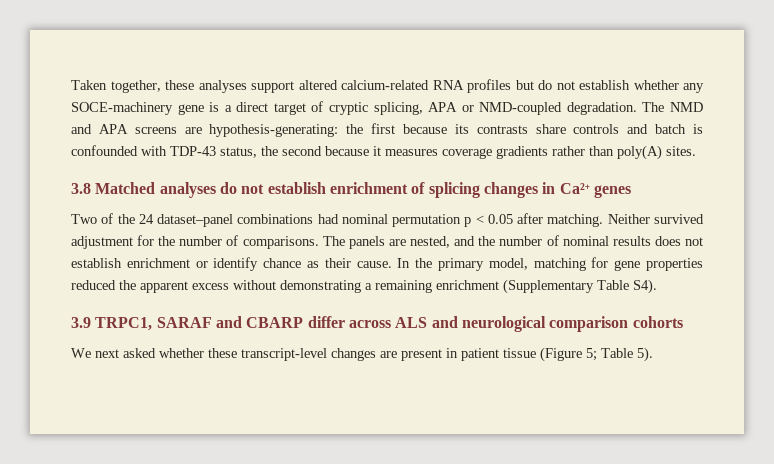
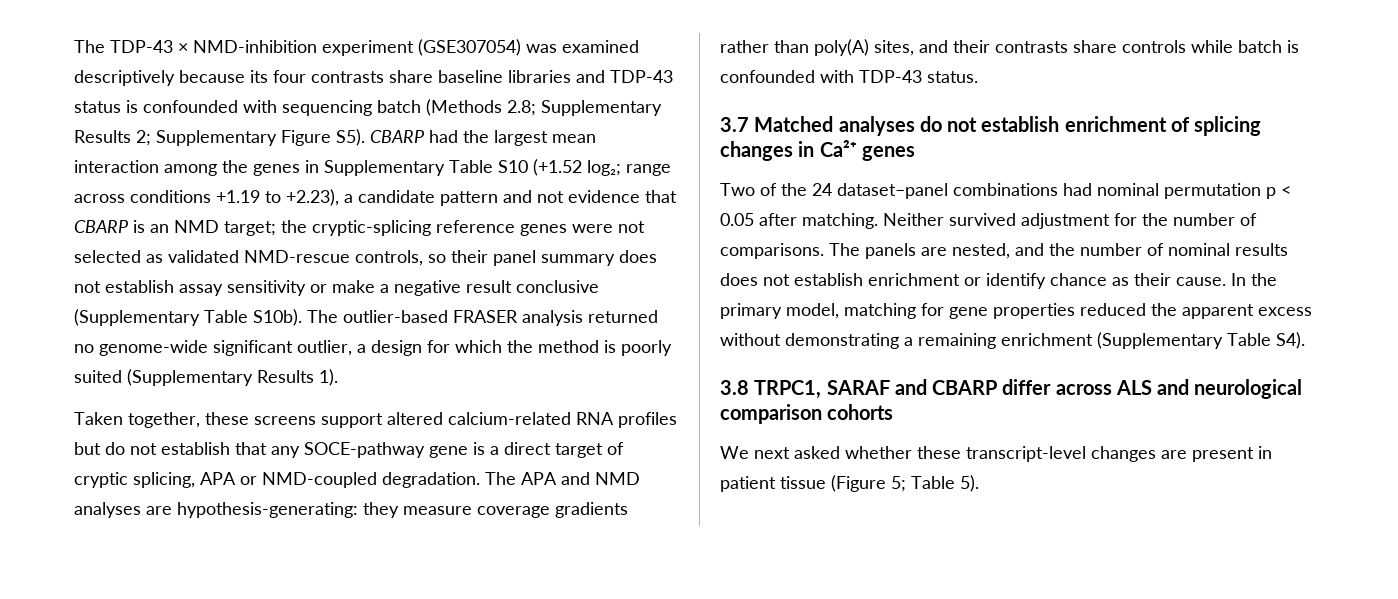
+ The TDP-43 × NMD-inhibition experiment (GSE307054) was examined descriptively because its four contrasts share baseline libraries and TDP-43 status is confounded with sequencing batch (Methods 2.8; Supplementary Results 2; Supplementary Figure S5). CBARP had the largest mean interaction among the genes in Supplementary Table S10 (+1.52 log₂; range across conditions +1.19 to +2.23), a candidate pattern and not evidence that CBARP is an NMD target; the cryptic-splicing reference genes were not selected as validated NMD-rescue controls, so their panel summary does not establish assay sensitivity or make a negative result conclusive (Supplementary Table S10b). The outlier-based FRASER analysis returned no genome-wide significant outlier, a design for which the method is poorly suited (Supplementary Results 1).
- Taken together, these analyses support altered calcium-related RNA profiles but do not establish whether any SOCE-machinery gene is a direct target of cryptic splicing, APA or NMD-coupled degradation.
+ Taken together, these screens support altered calcium-related RNA profiles but do not establish that any SOCE-pathway gene is a direct target of cryptic splicing, APA or NMD-coupled degradation.
- The NMD and APA screens are hypothesis-generating: the first because its contrasts share controls and batch is confounded with TDP-43 status, the second because it measures coverage gradients rather than poly(A) sites.
- 3.8 Matched analyses do not establish enrichment of splicing changes in Ca²⁺ genes
+ The APA and NMD analyses are hypothesis-generating: they measure coverage gradients rather than poly(A) sites, and their contrasts share controls while batch is confounded with TDP-43 status.
+ 3.7 Matched analyses do not establish enrichment of splicing changes in Ca²⁺ genes
- 3.9 TRPC1, SARAF and CBARP differ across ALS and neurological comparison cohorts
+ 3.8 TRPC1, SARAF and CBARP differ across ALS and neurological comparison cohorts

